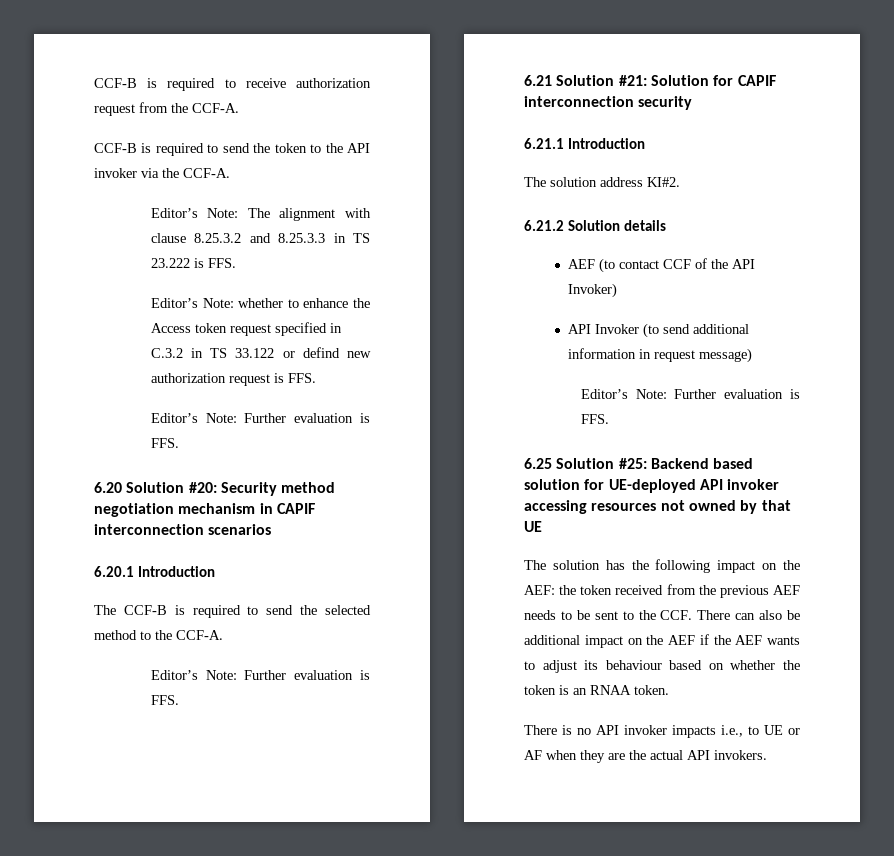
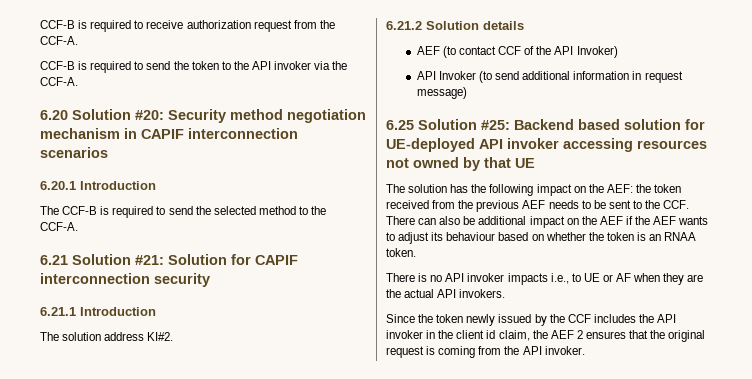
- Editor’s Note: The alignment with clause 8.25.3.2 and 8.25.3.3 in TS 23.222 is FFS.
- Editor’s Note: whether to enhance the Access token request specified in C.3.2 in TS 33.122 or defind new authorization request is FFS.
- Editor’s Note: Further evaluation is FFS.
  The CCF-B is required to send the selected method to the CCF-A.
- Editor’s Note: Further evaluation is FFS.
  API Invoker (to send additional information in request message)
- Editor’s Note: Further evaluation is FFS.
+ Since the token newly issued by the CCF includes the API invoker in the client id claim, the AEF 2 ensures that the original request is coming from the API invoker.

